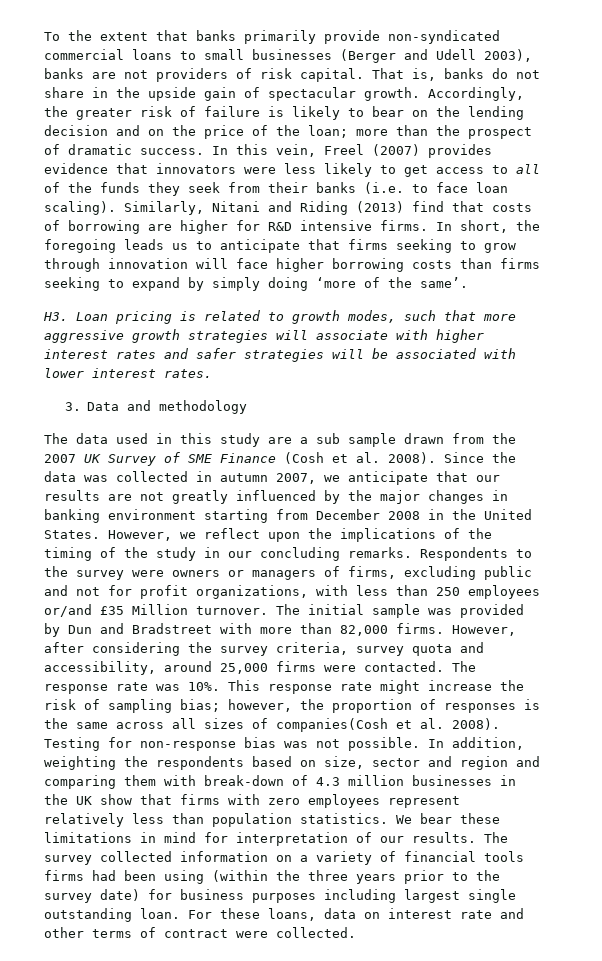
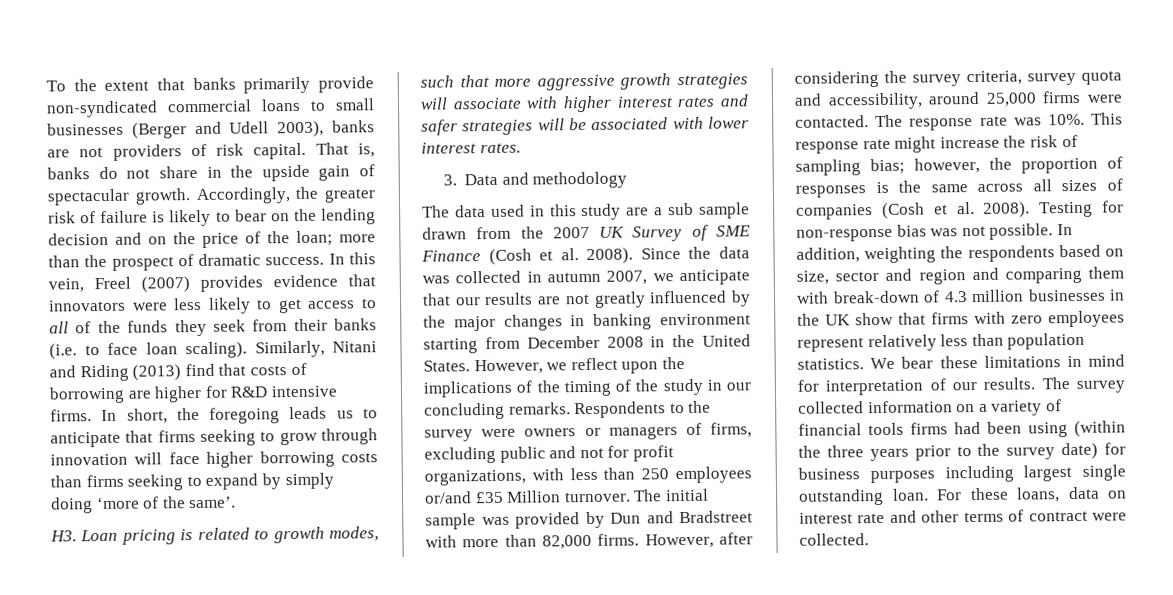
- This response rate might increase the risk of sampling bias; however, the proportion of responses is the same across all sizes of companies(Cosh et al. 2008).
+ This response rate might increase the risk of sampling bias; however, the proportion of responses is the same across all sizes of companies (Cosh et al. 2008).

